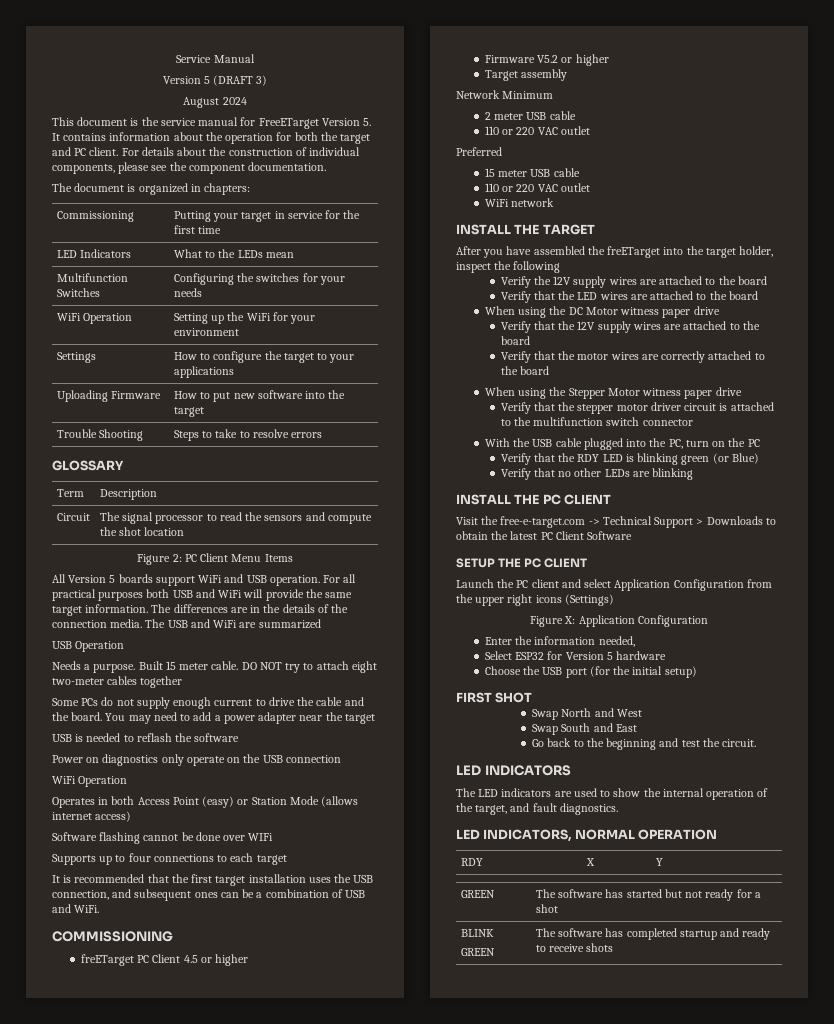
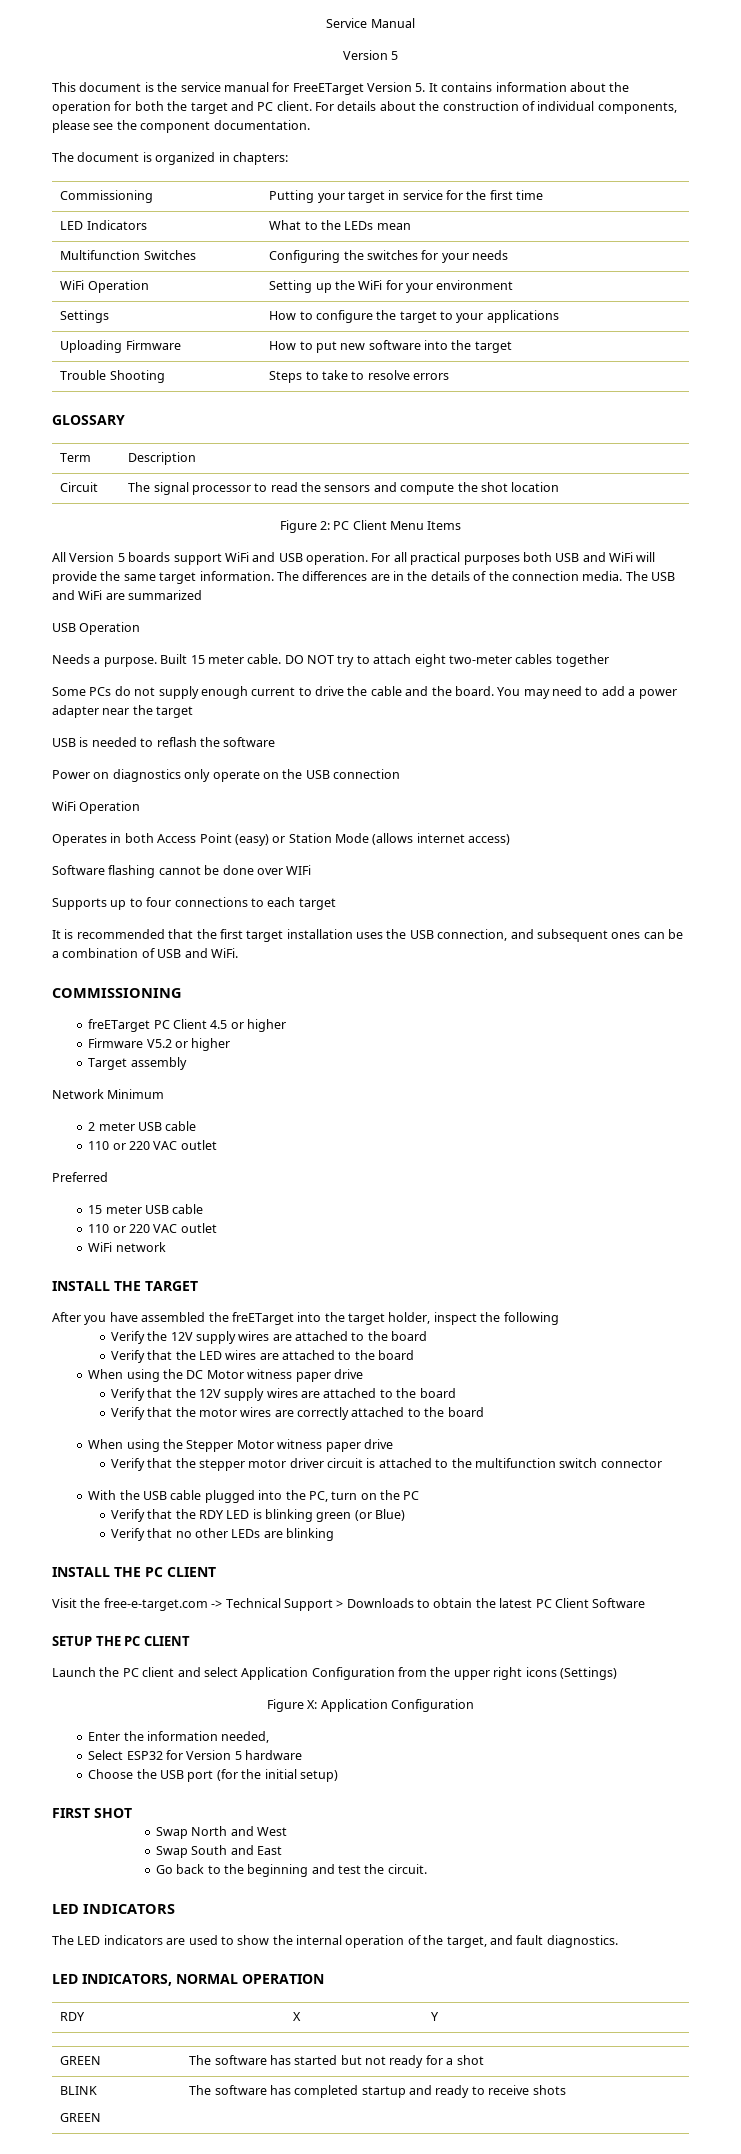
  Service Manual
- Version 5 (DRAFT 3)
- August 2024
+ Version 5

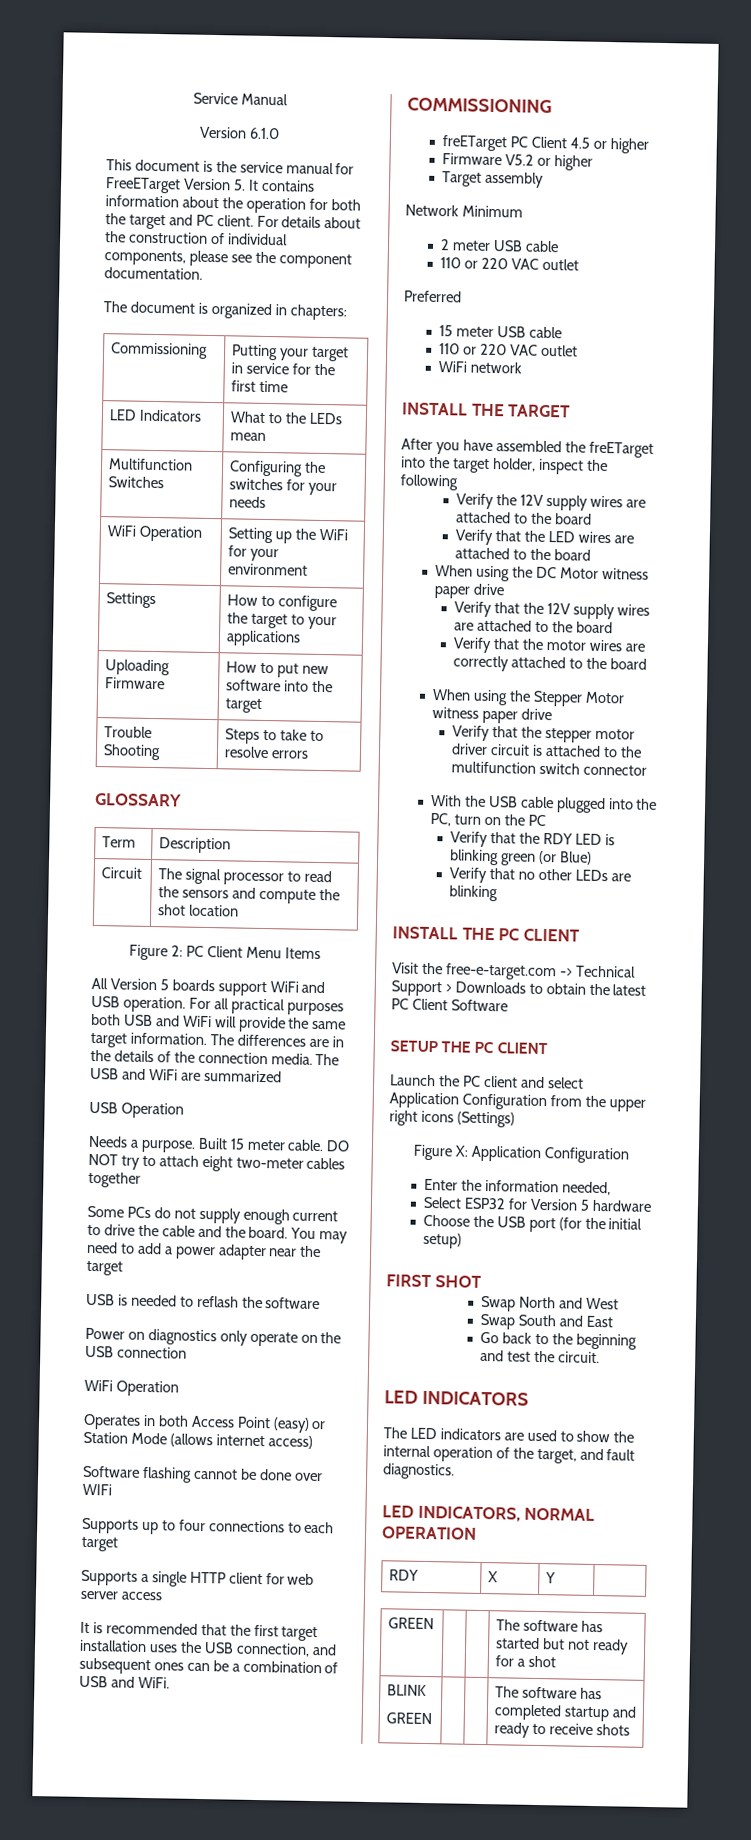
  Service Manual
- Version 5
+ Version 6.1.0
+ Supports a single HTTP client for web server access

